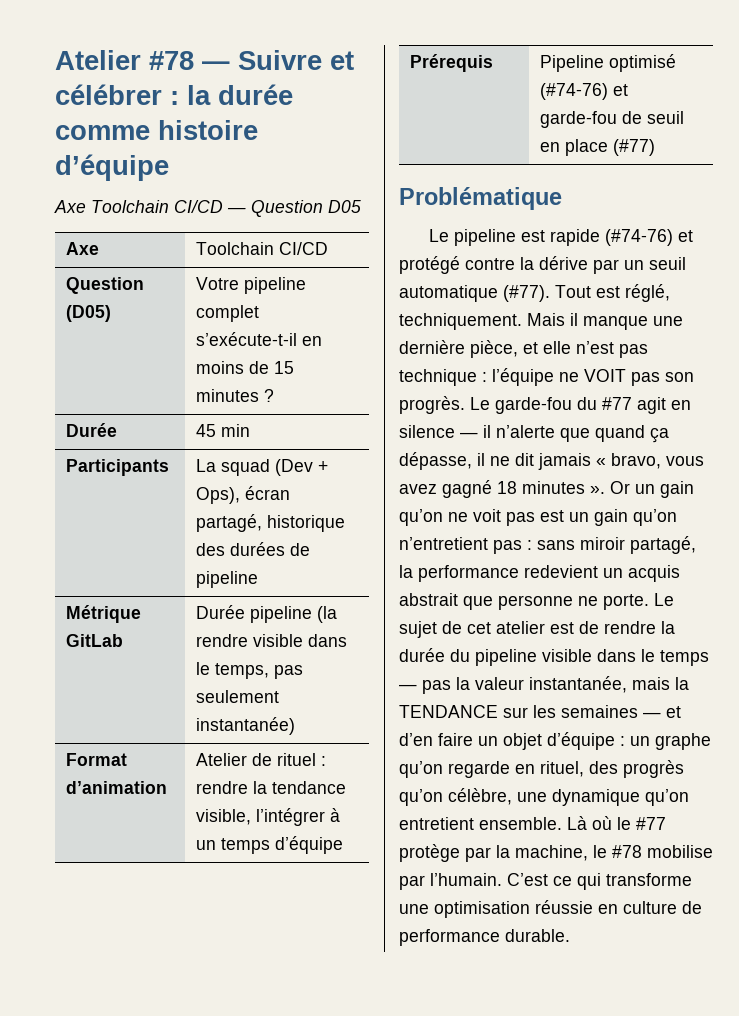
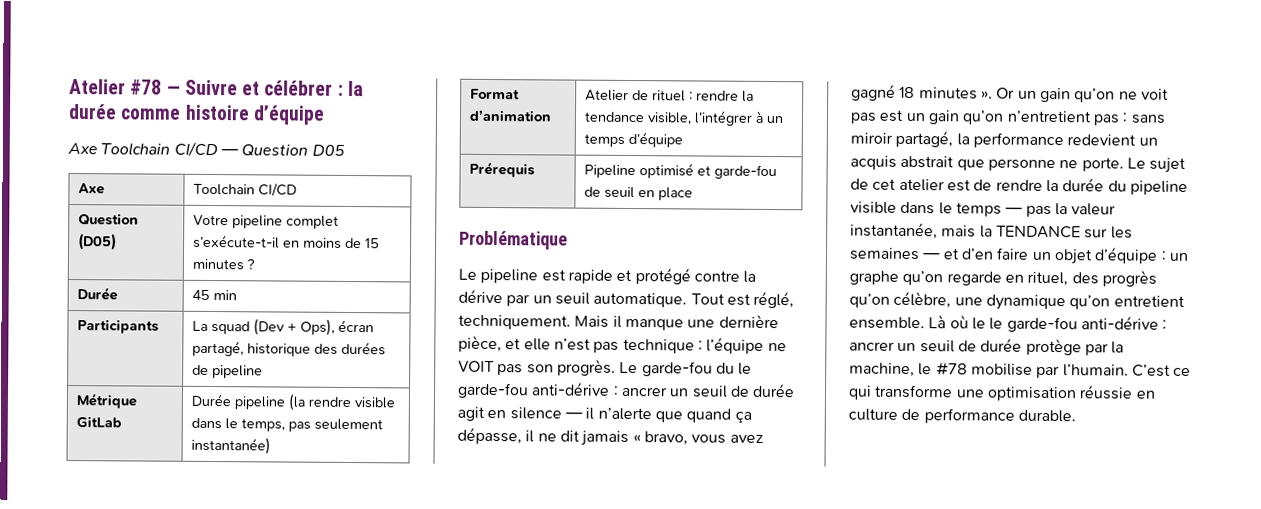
- Prérequis | Pipeline optimisé (#74-76) et garde-fou de seuil en place (#77)
+ Prérequis | Pipeline optimisé et garde-fou de seuil en place
- Le pipeline est rapide (#74-76) et protégé contre la dérive par un seuil automatique (#77).
+ Le pipeline est rapide et protégé contre la dérive par un seuil automatique.
- Le garde-fou du #77 agit en silence — il n’alerte que quand ça dépasse, il ne dit jamais « bravo, vous avez gagné 18 minutes ».
+ Le garde-fou du le garde-fou anti-dérive : ancrer un seuil de durée agit en silence — il n’alerte que quand ça dépasse, il ne dit jamais « bravo, vous avez gagné 18 minutes ».
- Là où le #77 protège par la machine, le #78 mobilise par l’humain.
+ Là où le le garde-fou anti-dérive : ancrer un seuil de durée protège par la machine, le #78 mobilise par l’humain.

